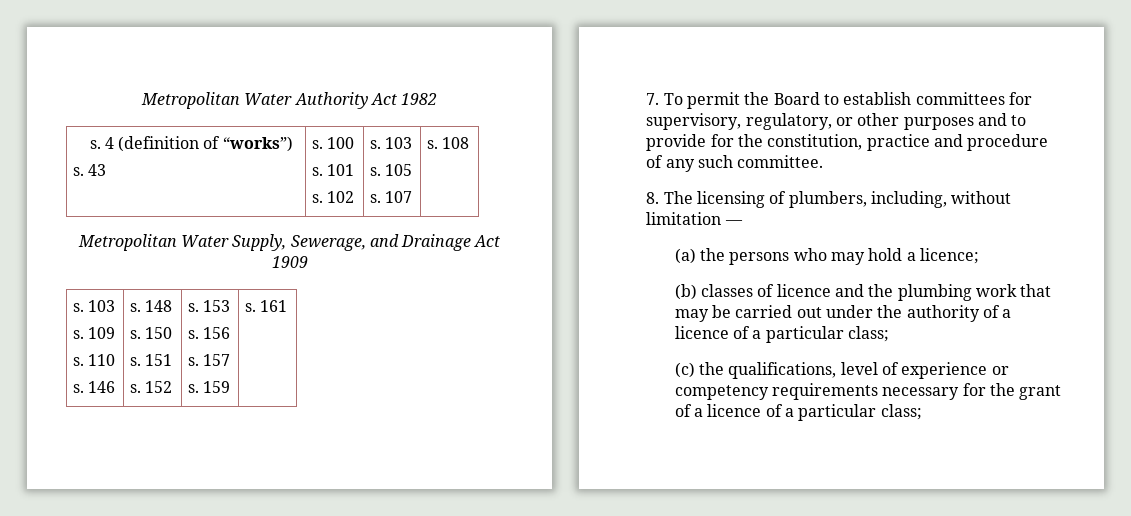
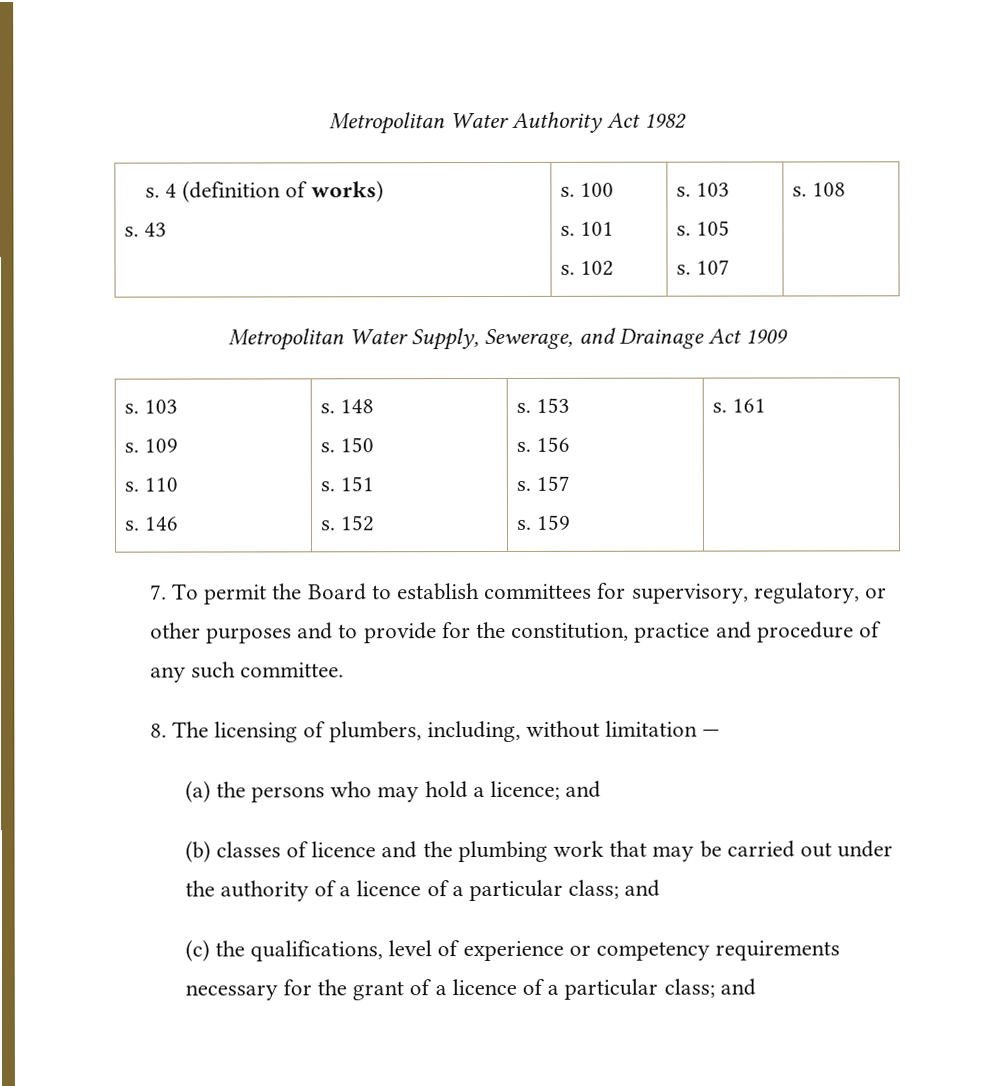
- s. 4 (definition of “works”)
+ s. 4 (definition of works)
- (a) the persons who may hold a licence;
+ (a) the persons who may hold a licence; and
- (b) classes of licence and the plumbing work that may be carried out under the authority of a licence of a particular class;
+ (b) classes of licence and the plumbing work that may be carried out under the authority of a licence of a particular class; and
- (c) the qualifications, level of experience or competency requirements necessary for the grant of a licence of a particular class;
+ (c) the qualifications, level of experience or competency requirements necessary for the grant of a licence of a particular class; and

